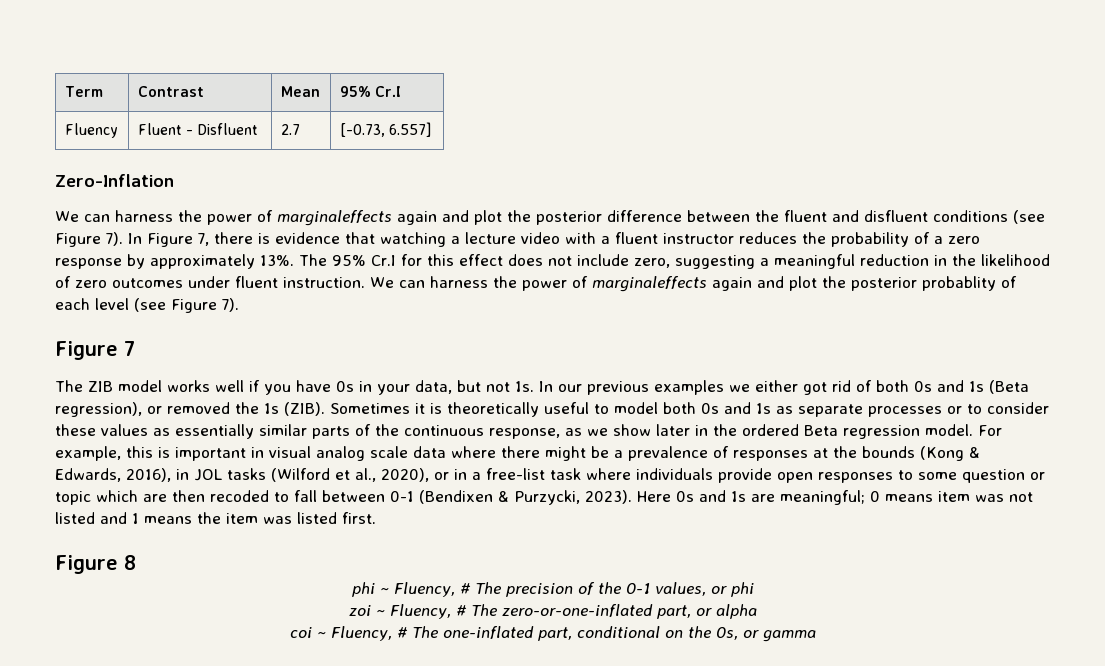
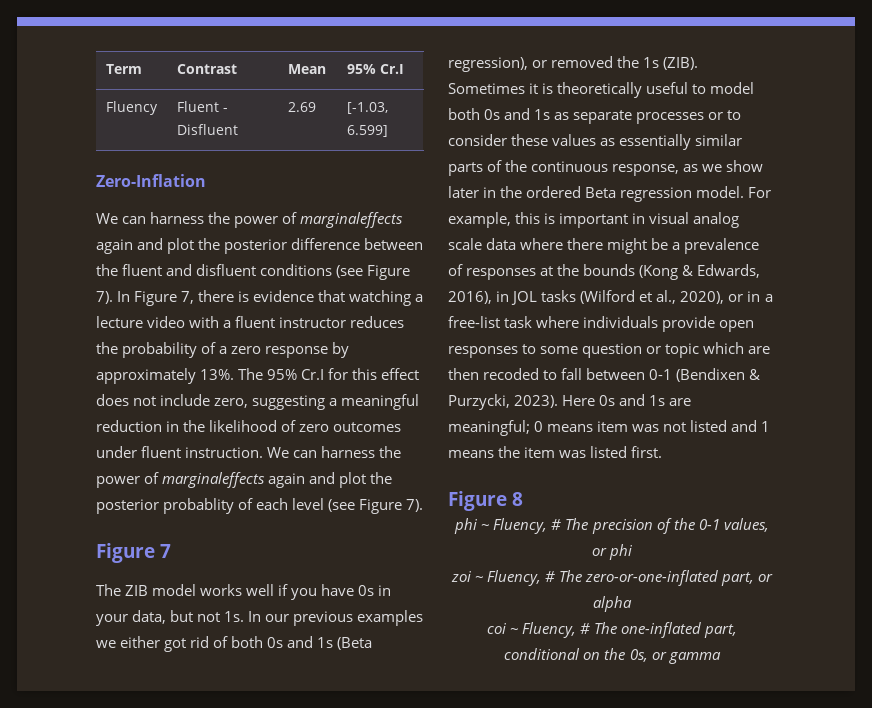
- Fluency | Fluent - Disfluent | 2.7 | [-0.73, 6.557]
+ Fluency | Fluent - Disfluent | 2.69 | [-1.03, 6.599]

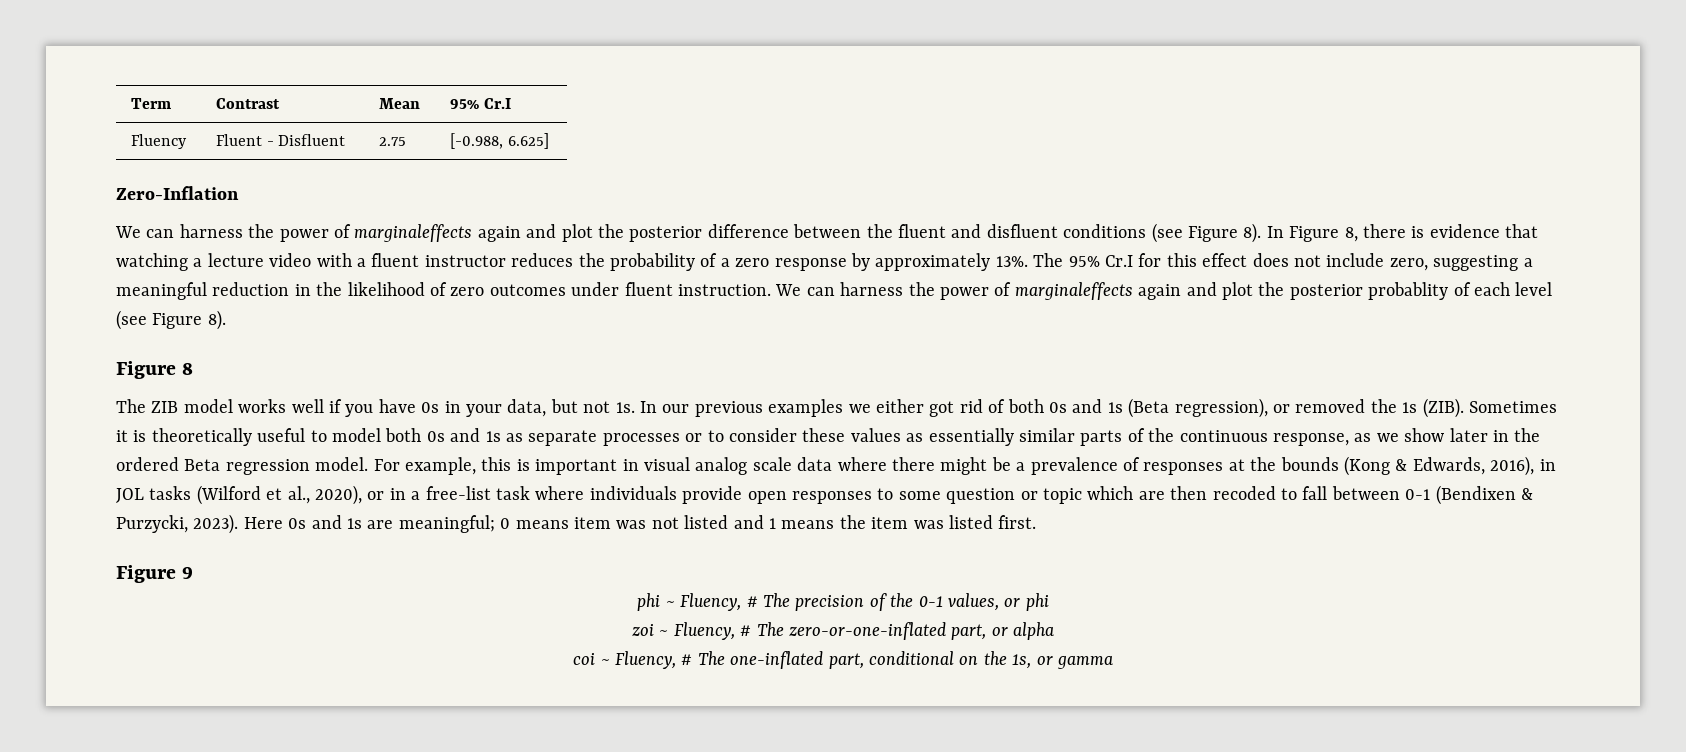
- Fluency | Fluent - Disfluent | 2.69 | [-1.03, 6.599]
+ Fluency | Fluent - Disfluent | 2.75 | [-0.988, 6.625]
- We can harness the power of marginaleffects again and plot the posterior difference between the fluent and disfluent conditions (see Figure 7).
+ We can harness the power of marginaleffects again and plot the posterior difference between the fluent and disfluent conditions (see Figure 8).
- In Figure 7, there is evidence that watching a lecture video with a fluent instructor reduces the probability of a zero response by approximately 13%.
+ In Figure 8, there is evidence that watching a lecture video with a fluent instructor reduces the probability of a zero response by approximately 13%.
- We can harness the power of marginaleffects again and plot the posterior probablity of each level (see Figure 7).
- Figure 7
+ We can harness the power of marginaleffects again and plot the posterior probablity of each level (see Figure 8).
+ Figure 8
- Figure 8
+ Figure 9
- coi ~ Fluency, # The one-inflated part, conditional on the 0s, or gamma
+ coi ~ Fluency, # The one-inflated part, conditional on the 1s, or gamma

